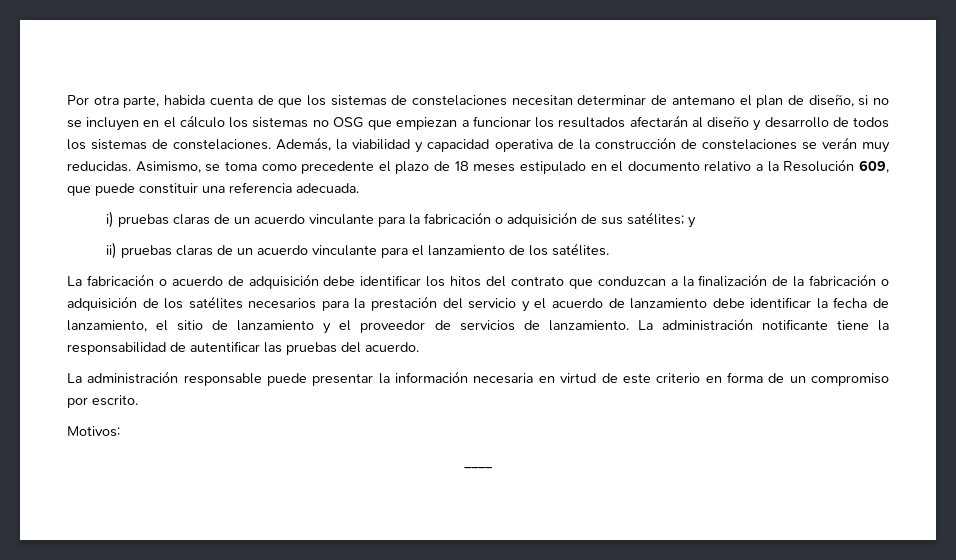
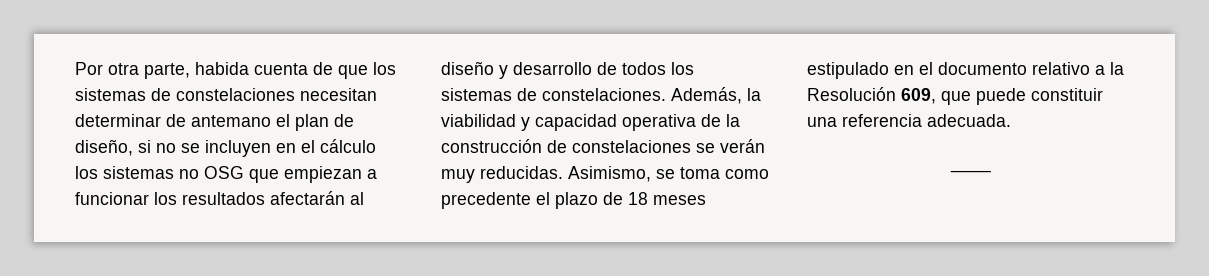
- i) pruebas claras de un acuerdo vinculante para la fabricación o adquisición de sus satélites; y
- ii) pruebas claras de un acuerdo vinculante para el lanzamiento de los satélites.
- La fabricación o acuerdo de adquisición debe identificar los hitos del contrato que conduzcan a la finalización de la fabricación o adquisición de los satélites necesarios para la prestación del servicio y el acuerdo de lanzamiento debe identificar la fecha de lanzamiento, el sitio de lanzamiento y el proveedor de servicios de lanzamiento. La administración notificante tiene la responsabilidad de autentificar las pruebas del acuerdo.
- La administración responsable puede presentar la información necesaria en virtud de este criterio en forma de un compromiso por escrito.
- Motivos:

